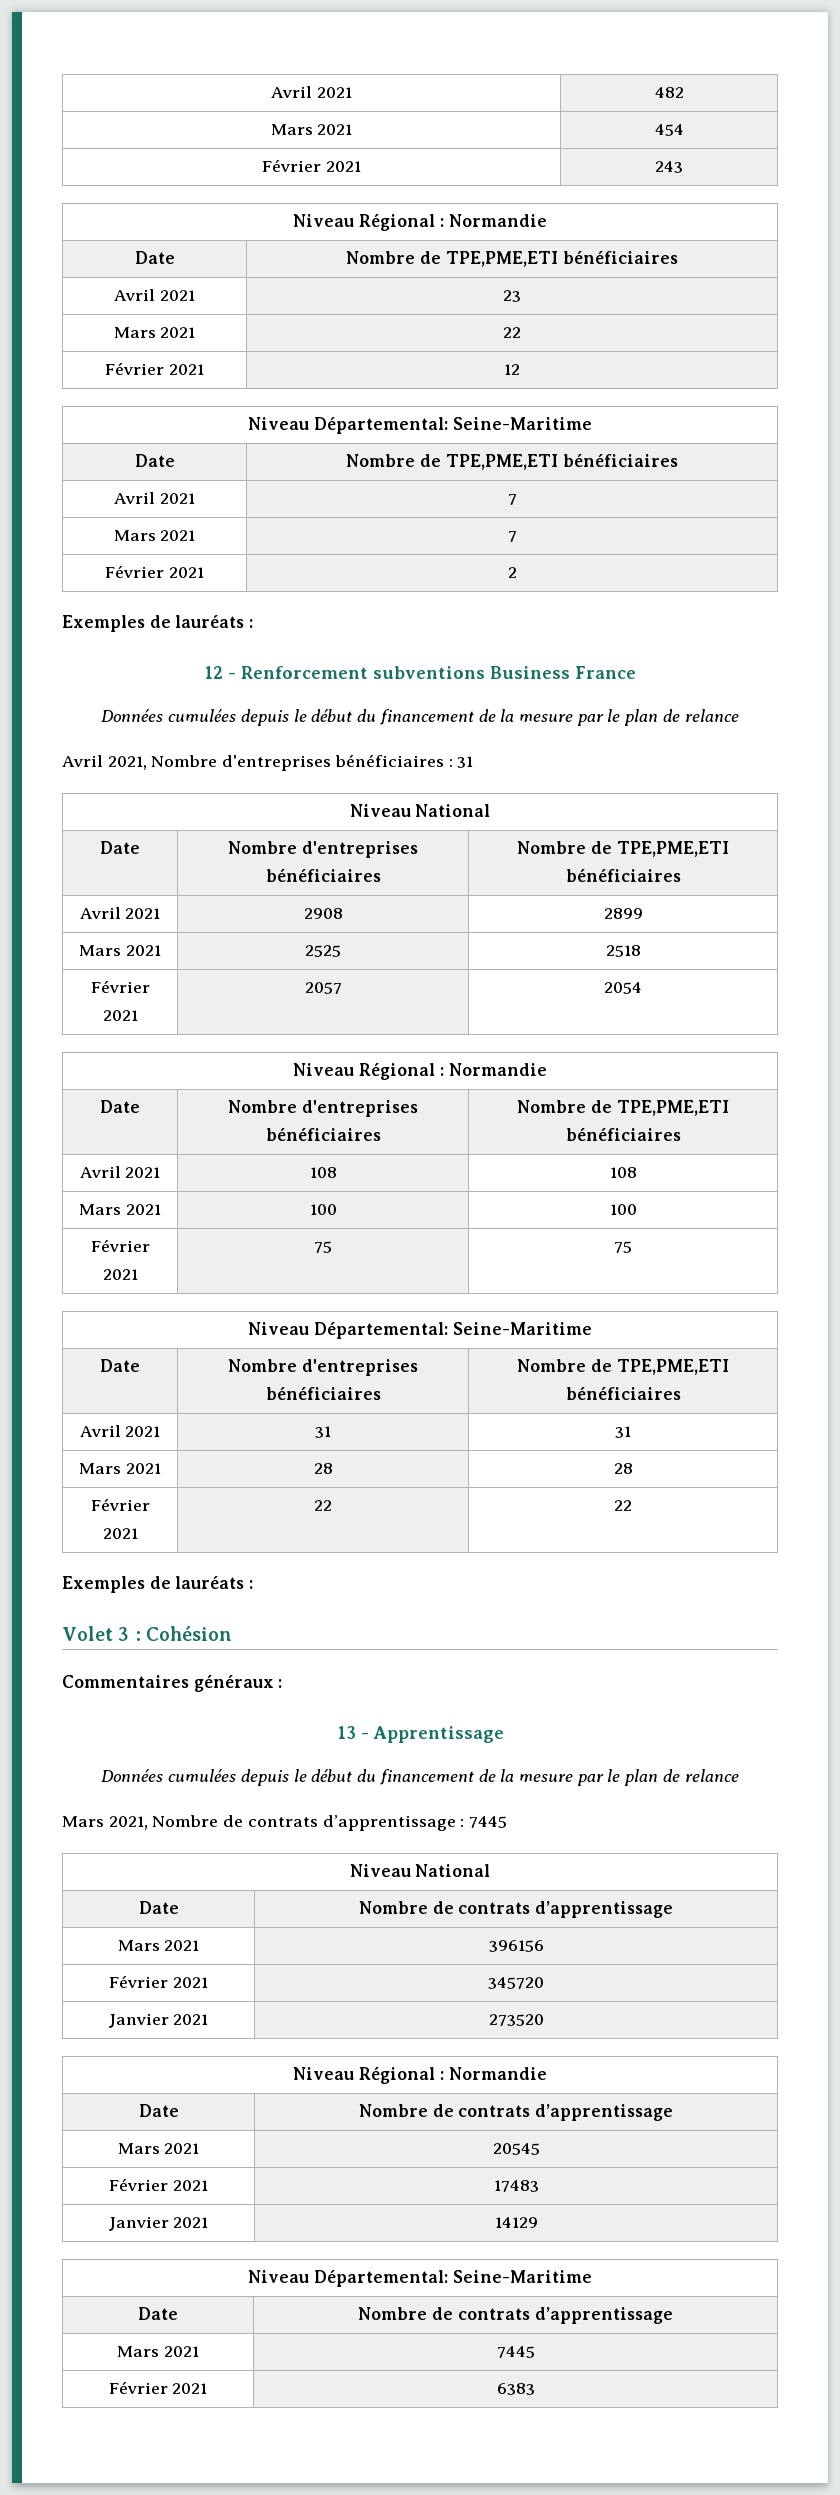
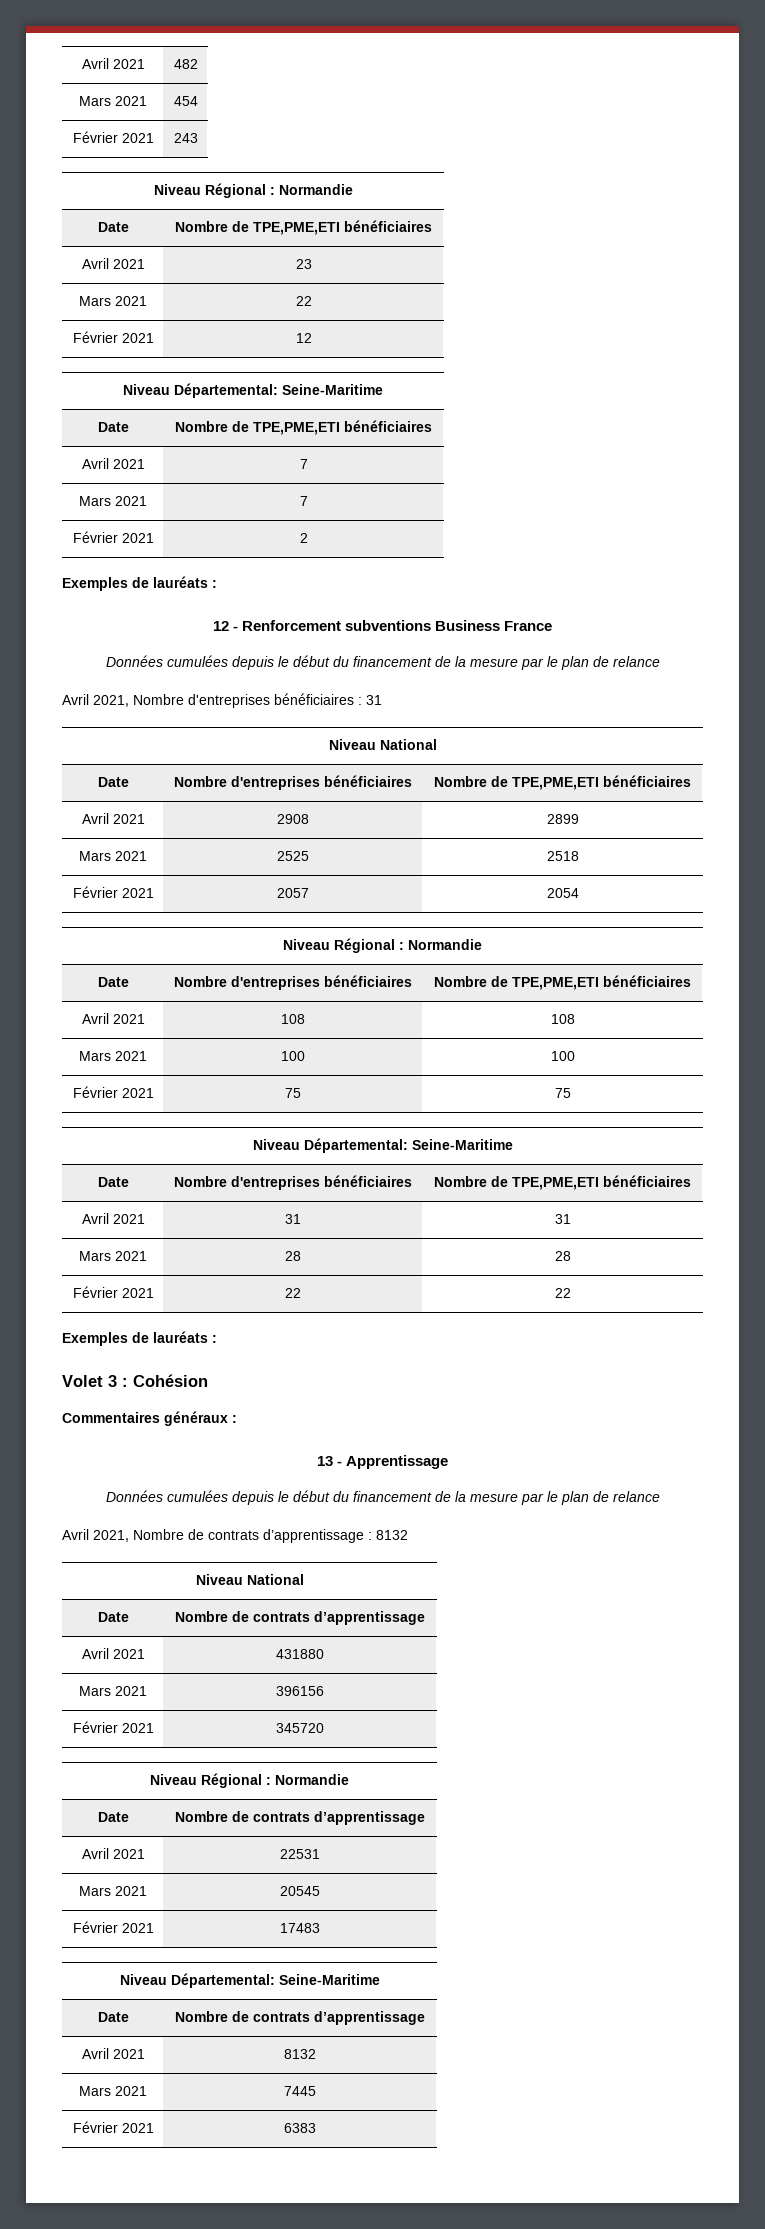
- Mars 2021, Nombre de contrats d’apprentissage : 7445
+ Avril 2021, Nombre de contrats d’apprentissage : 8132
+ Avril 2021 | 431880
- Janvier 2021 | 273520
+ Avril 2021 | 22531
- Janvier 2021 | 14129
+ Avril 2021 | 8132

